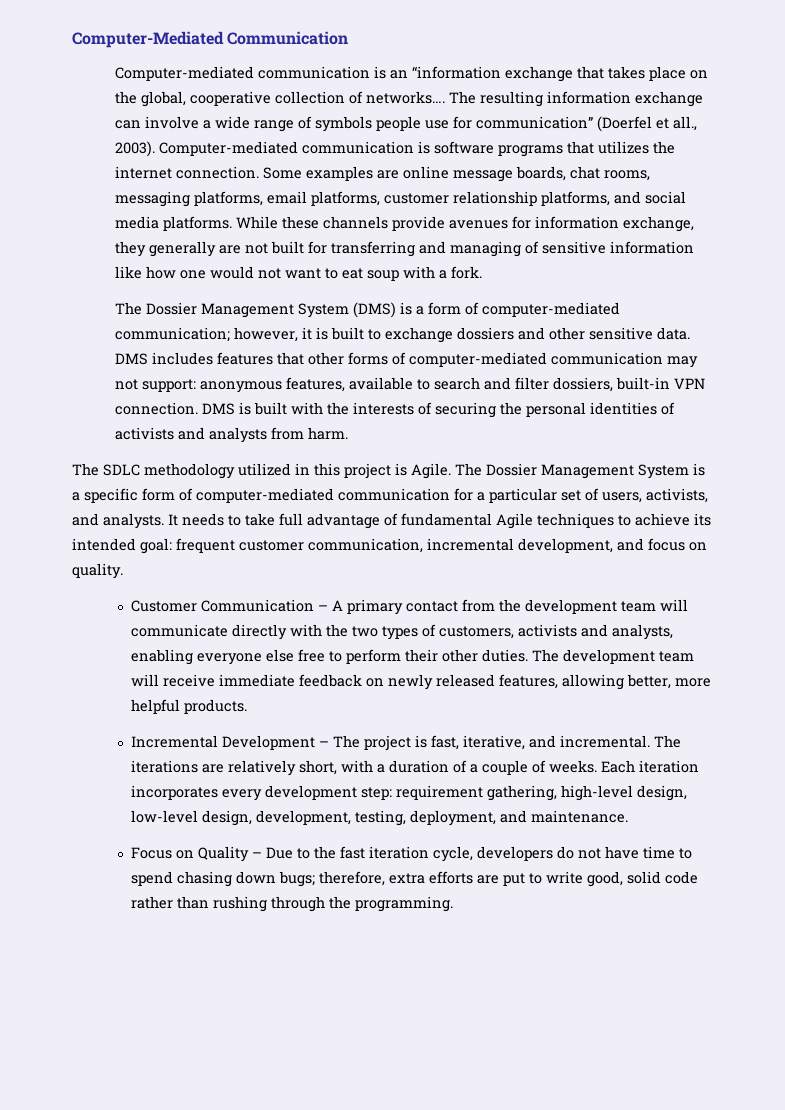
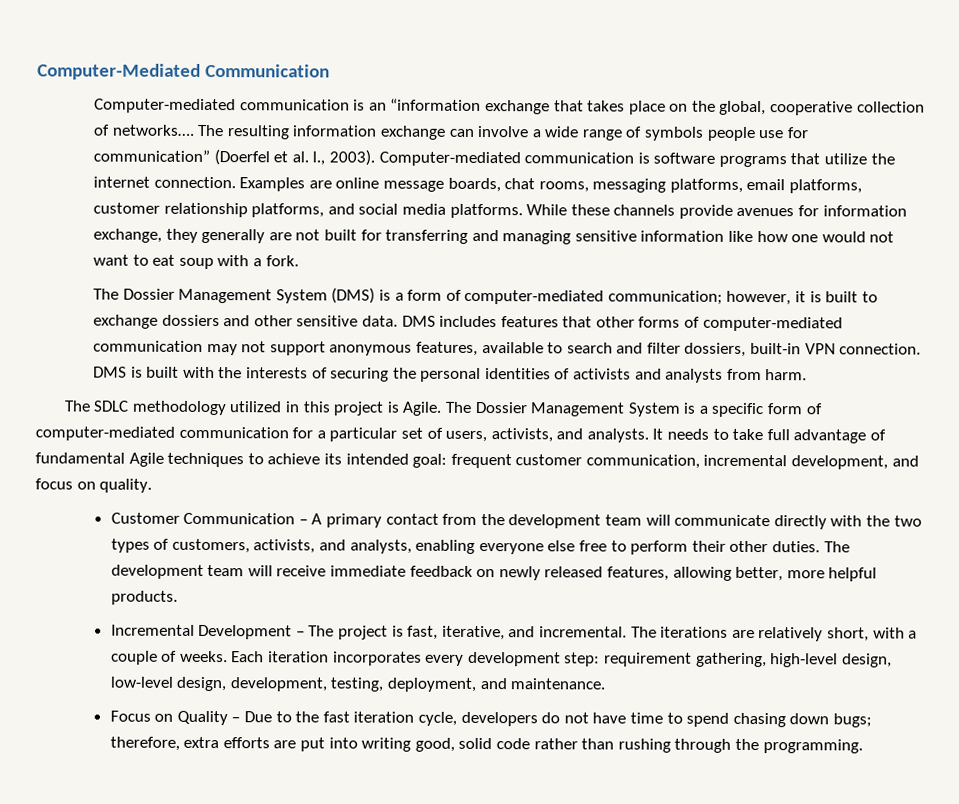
- The resulting information exchange can involve a wide range of symbols people use for communication” (Doerfel et all., 2003).
+ The resulting information exchange can involve a wide range of symbols people use for communication” (Doerfel et al. l., 2003).
- Computer-mediated communication is software programs that utilizes the internet connection.
+ Computer-mediated communication is software programs that utilize the internet connection.
- Some examples are online message boards, chat rooms, messaging platforms, email platforms, customer relationship platforms, and social media platforms.
+ Examples are online message boards, chat rooms, messaging platforms, email platforms, customer relationship platforms, and social media platforms.
- While these channels provide avenues for information exchange, they generally are not built for transferring and managing of sensitive information like how one would not want to eat soup with a fork.
+ While these channels provide avenues for information exchange, they generally are not built for transferring and managing sensitive information like how one would not want to eat soup with a fork.
- DMS includes features that other forms of computer-mediated communication may not support: anonymous features, available to search and filter dossiers, built-in VPN connection.
+ DMS includes features that other forms of computer-mediated communication may not support anonymous features, available to search and filter dossiers, built-in VPN connection.
- Customer Communication – A primary contact from the development team will communicate directly with the two types of customers, activists and analysts, enabling everyone else free to perform their other duties.
+ Customer Communication – A primary contact from the development team will communicate directly with the two types of customers, activists, and analysts, enabling everyone else free to perform their other duties.
- The iterations are relatively short, with a duration of a couple of weeks.
+ The iterations are relatively short, with a couple of weeks.
- Focus on Quality – Due to the fast iteration cycle, developers do not have time to spend chasing down bugs; therefore, extra efforts are put to write good, solid code rather than rushing through the programming.
+ Focus on Quality – Due to the fast iteration cycle, developers do not have time to spend chasing down bugs; therefore, extra efforts are put into writing good, solid code rather than rushing through the programming.

